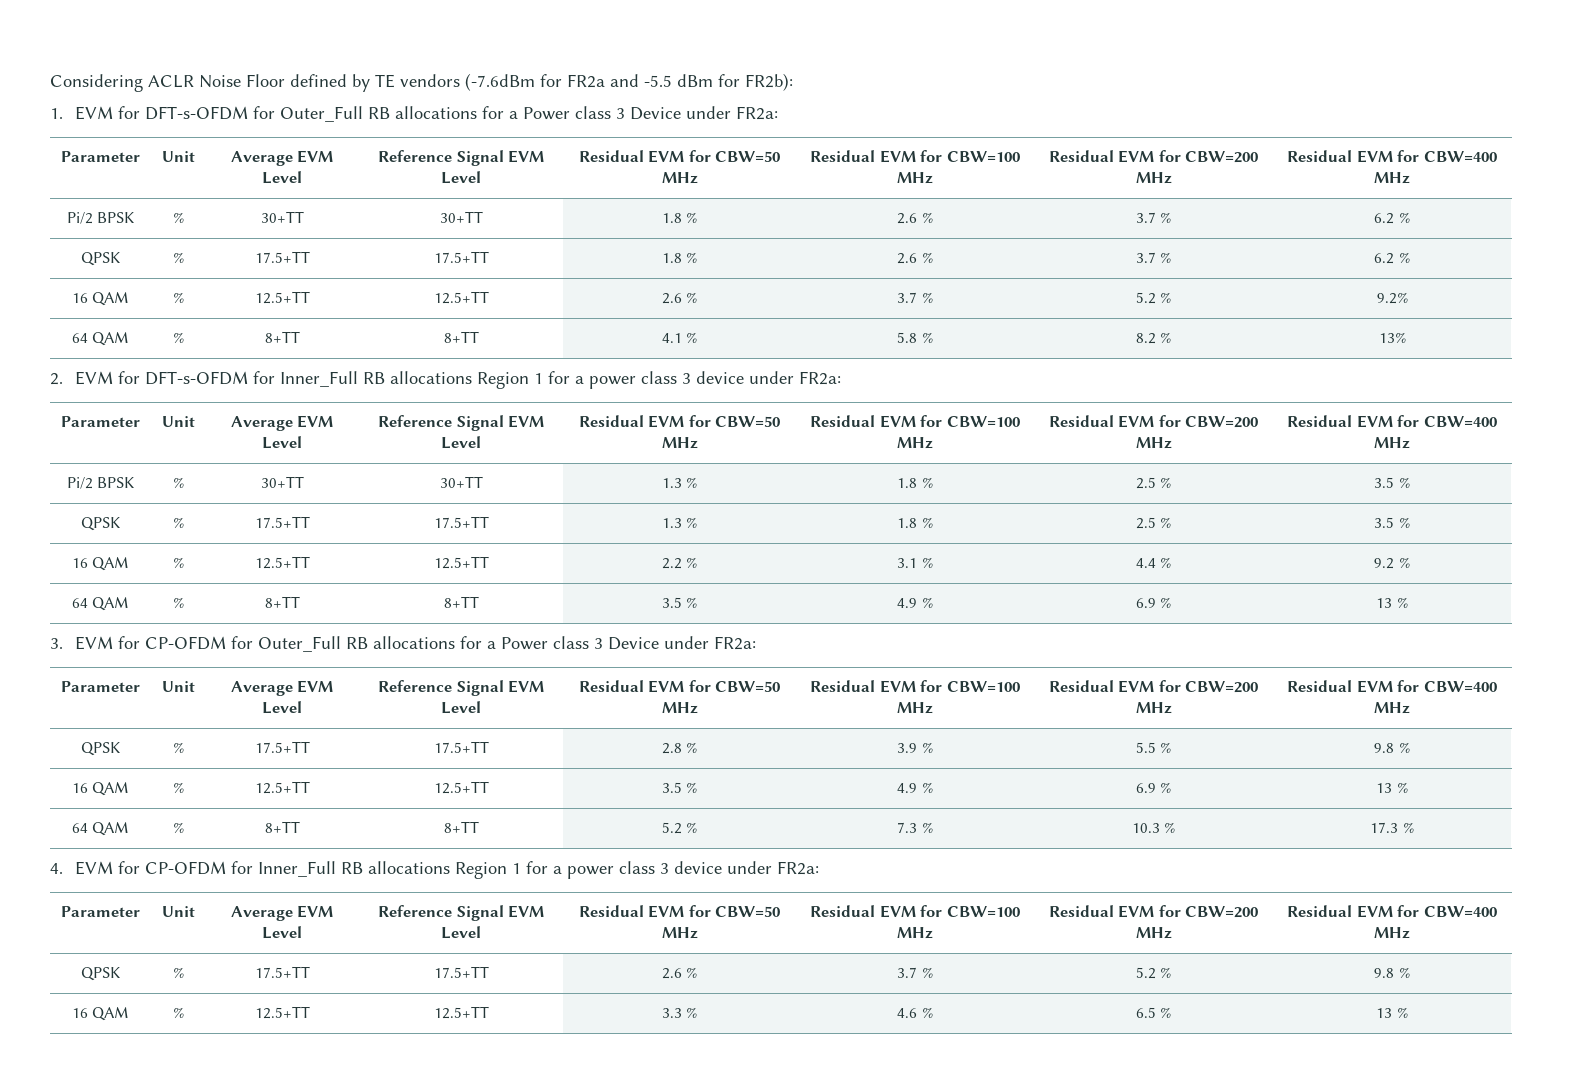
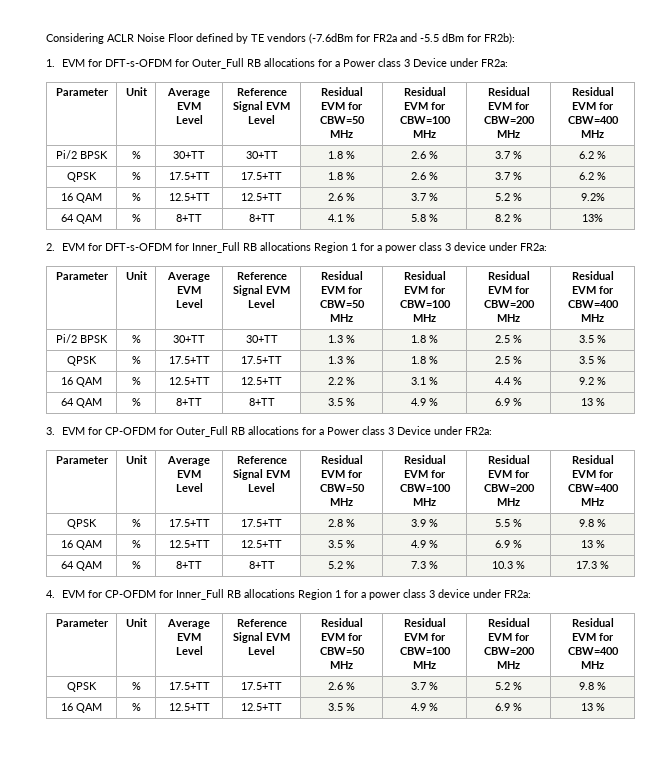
  QPSK | % | 17.5+TT | 17.5+TT | 2.6 % | 3.7 % | 5.2 % | 9.8 %
- 16 QAM | % | 12.5+TT | 12.5+TT | 3.3 % | 4.6 % | 6.5 % | 13 %
+ 16 QAM | % | 12.5+TT | 12.5+TT | 3.5 % | 4.9 % | 6.9 % | 13 %

